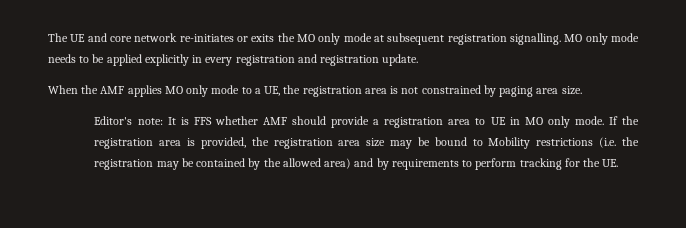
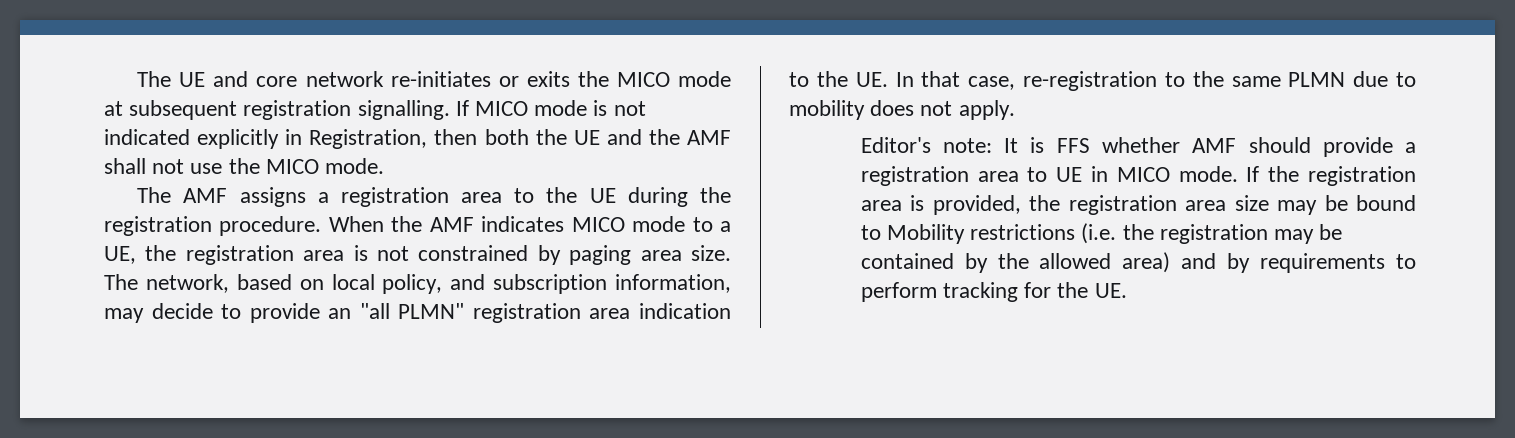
- The UE and core network re-initiates or exits the MO only mode at subsequent registration signalling.
+ The UE and core network re-initiates or exits the MICO mode at subsequent registration signalling.
- MO only mode needs to be applied explicitly in every registration and registration update.
- When the AMF applies MO only mode to a UE, the registration area is not constrained by paging area size.
+ If MICO mode is not indicated explicitly in Registration, then both the UE and the AMF shall not use the MICO mode.
+ The AMF assigns a registration area to the UE during the registration procedure. When the AMF indicates MICO mode to a UE, the registration area is not constrained by paging area size. The network, based on local policy, and subscription information, may decide to provide an "all PLMN" registration area indication to the UE. In that case, re-registration to the same PLMN due to mobility does not apply.
- Editor's note: It is FFS whether AMF should provide a registration area to UE in MO only mode.
+ Editor's note: It is FFS whether AMF should provide a registration area to UE in MICO mode.

